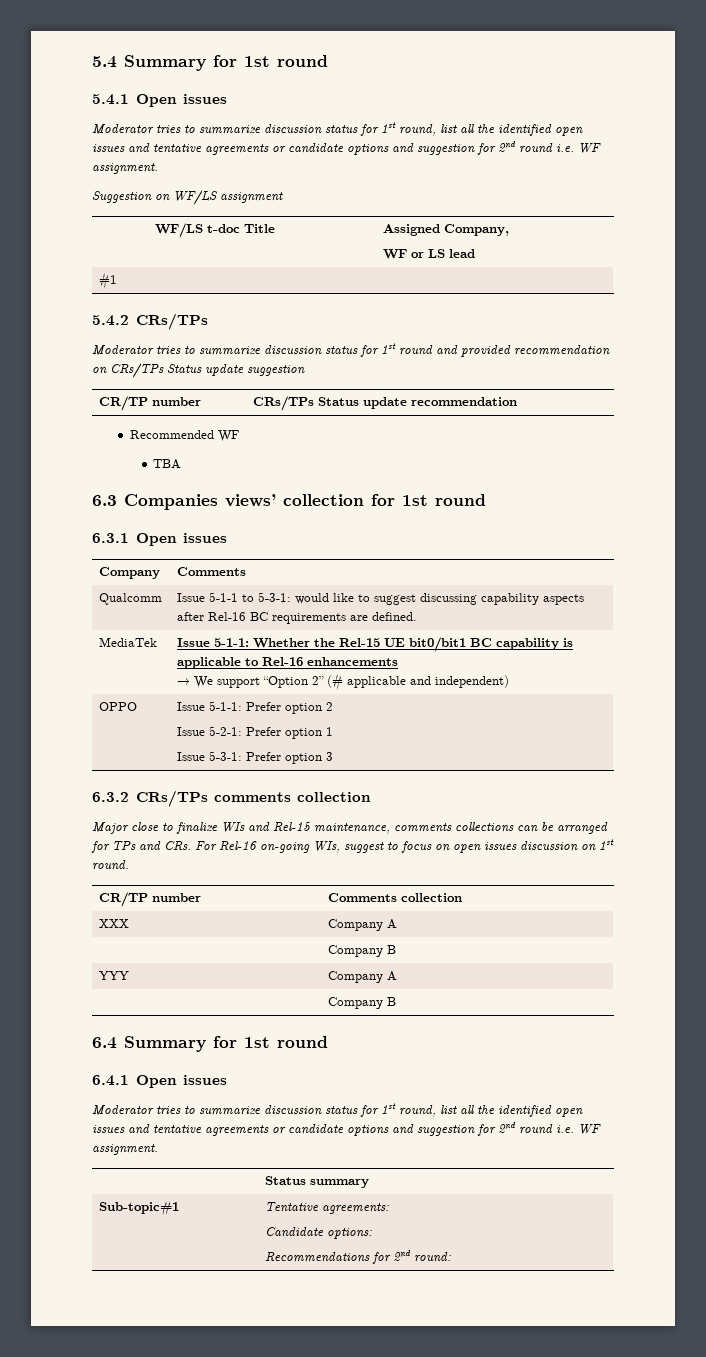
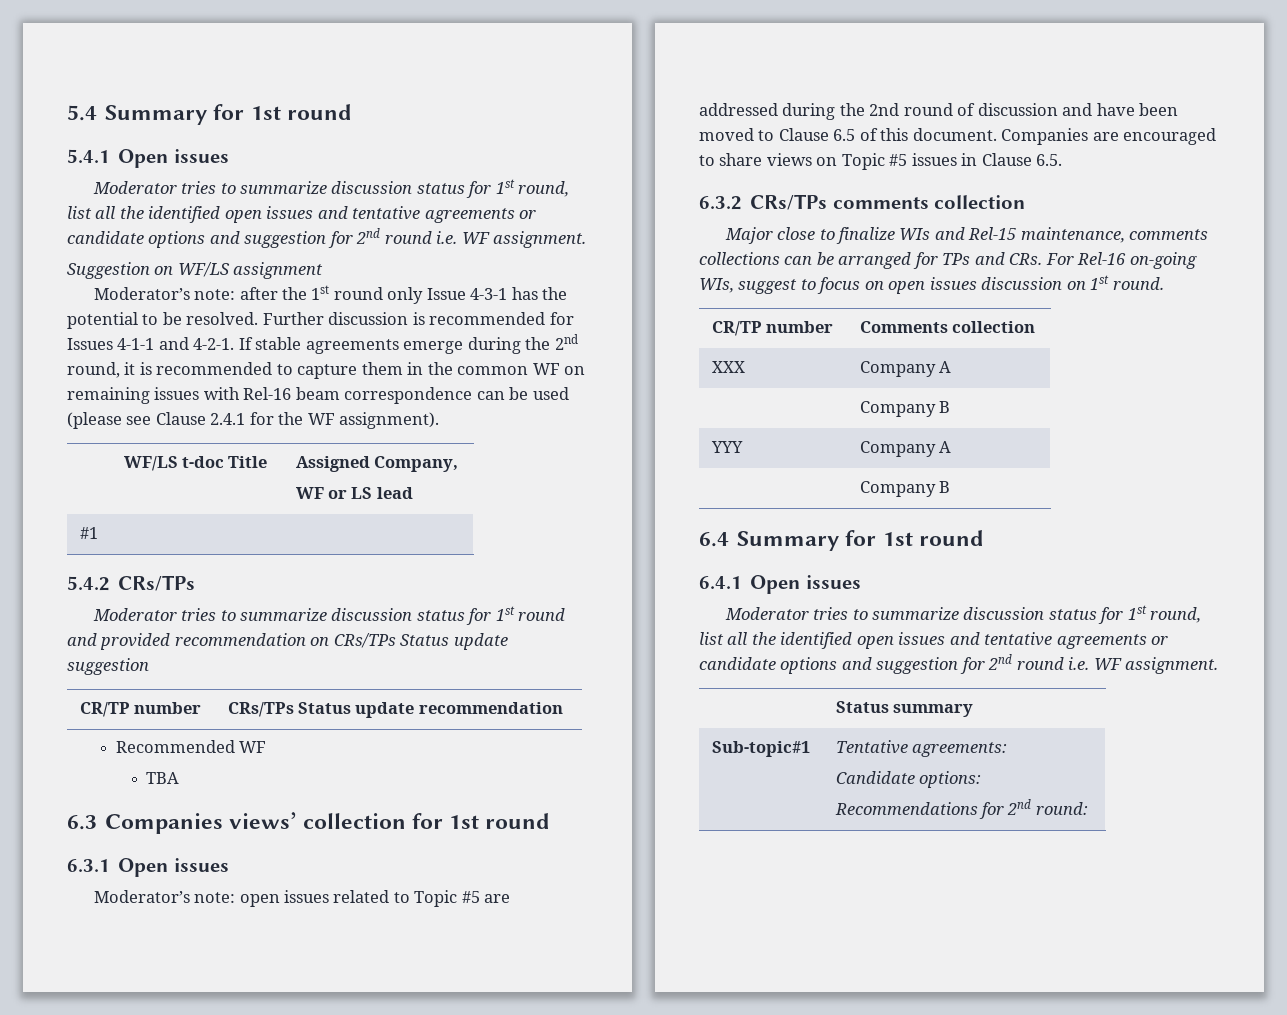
+ Moderator’s note: after the 1st round only Issue 4-3-1 has the potential to be resolved. Further discussion is recommended for Issues 4-1-1 and 4-2-1. If stable agreements emerge during the 2nd round, it is recommended to capture them in the common WF on remaining issues with Rel-16 beam correspondence can be used (please see Clause 2.4.1 for the WF assignment).
- Company | Comments
- Qualcomm | Issue 5-1-1 to 5-3-1: would like to suggest discussing capability aspects after Rel-16 BC requirements are defined.
- MediaTek | Issue 5-1-1: Whether the Rel-15 UE bit0/bit1 BC capability is applicable to Rel-16 enhancements
- → We support “Option 2” (# applicable and independent)
- OPPO | Issue 5-1-1: Prefer option 2
- Issue 5-2-1: Prefer option 1
- Issue 5-3-1: Prefer option 3
+ Moderator’s note: open issues related to Topic #5 are addressed during the 2nd round of discussion and have been moved to Clause 6.5 of this document. Companies are encouraged to share views on Topic #5 issues in Clause 6.5.

